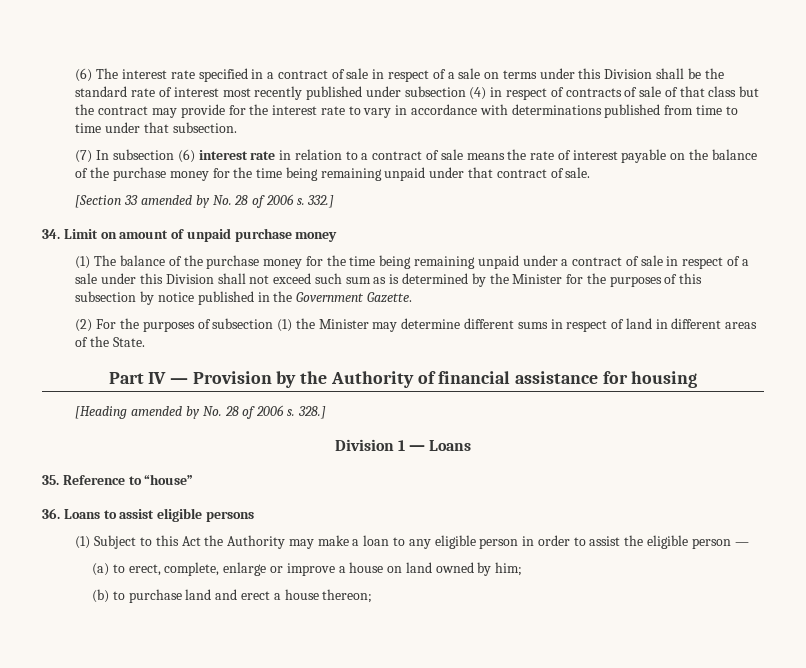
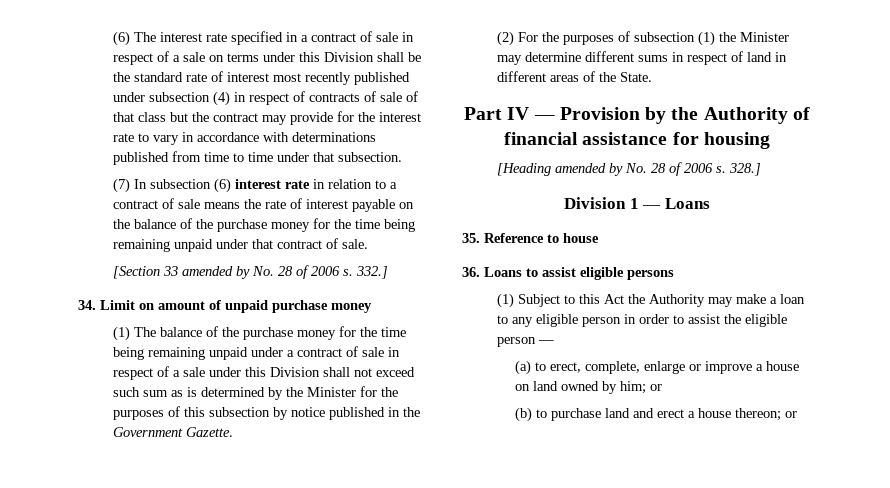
- 35. Reference to “house”
+ 35. Reference to house
- (a) to erect, complete, enlarge or improve a house on land owned by him;
+ (a) to erect, complete, enlarge or improve a house on land owned by him; or
- (b) to purchase land and erect a house thereon;
+ (b) to purchase land and erect a house thereon; or

